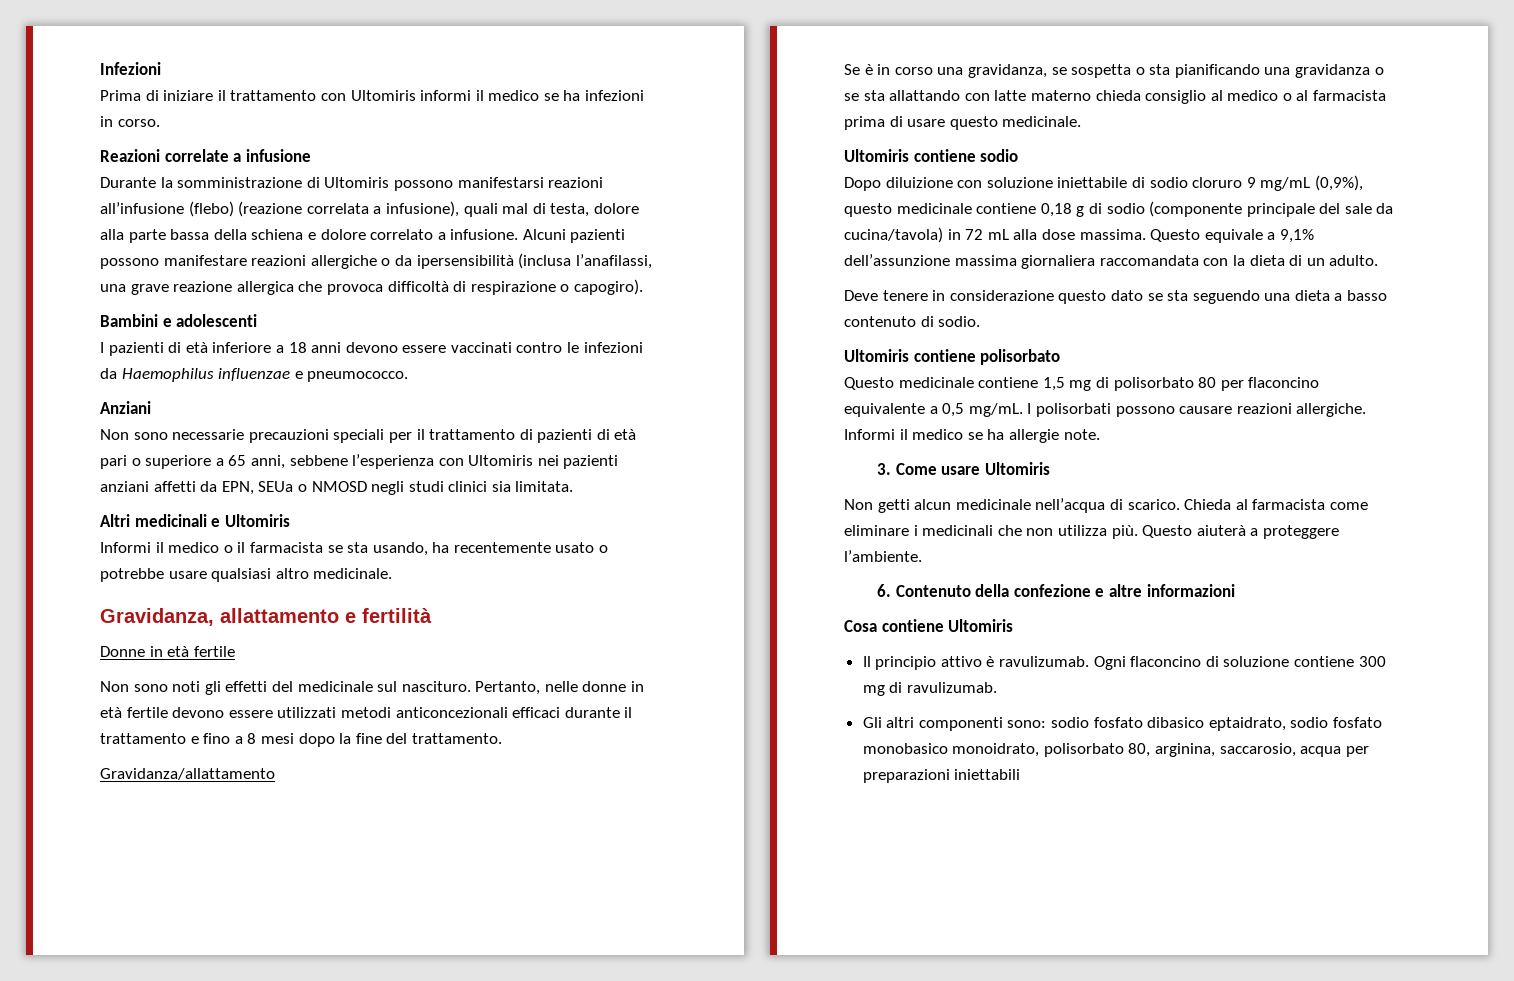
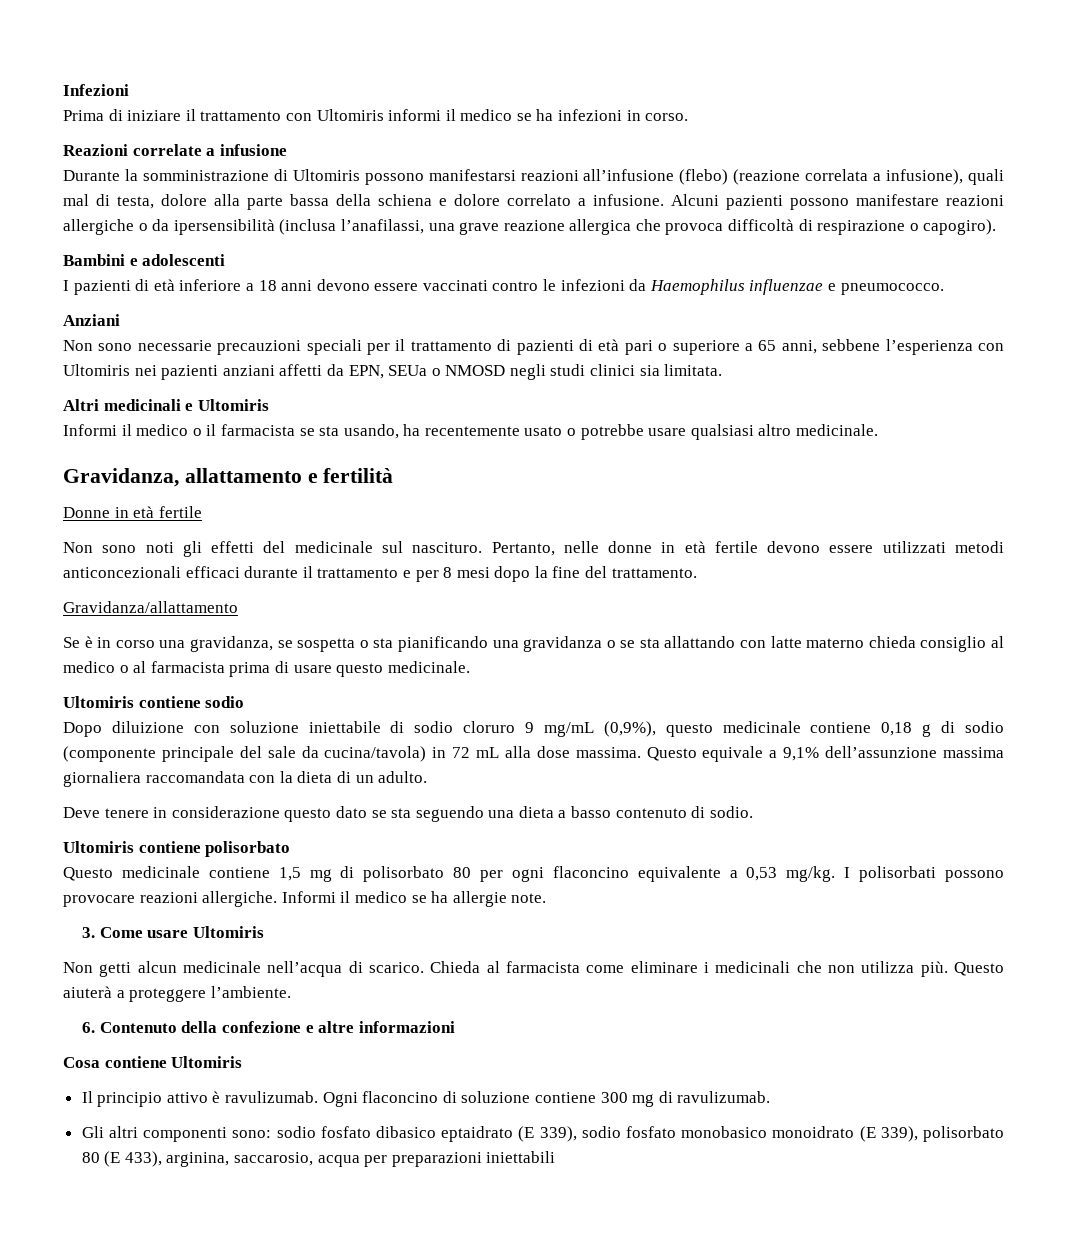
- Pertanto, nelle donne in età fertile devono essere utilizzati metodi anticoncezionali efficaci durante il trattamento e fino a 8 mesi dopo la fine del trattamento.
+ Pertanto, nelle donne in età fertile devono essere utilizzati metodi anticoncezionali efficaci durante il trattamento e per 8 mesi dopo la fine del trattamento.
- Questo medicinale contiene 1,5 mg di polisorbato 80 per flaconcino equivalente a 0,5 mg/mL.
+ Questo medicinale contiene 1,5 mg di polisorbato 80 per ogni flaconcino equivalente a 0,53 mg/kg.
- I polisorbati possono causare reazioni allergiche.
+ I polisorbati possono provocare reazioni allergiche.
- Gli altri componenti sono: sodio fosfato dibasico eptaidrato, sodio fosfato monobasico monoidrato, polisorbato 80, arginina, saccarosio, acqua per preparazioni iniettabili
+ Gli altri componenti sono: sodio fosfato dibasico eptaidrato (E 339), sodio fosfato monobasico monoidrato (E 339), polisorbato 80 (E 433), arginina, saccarosio, acqua per preparazioni iniettabili

